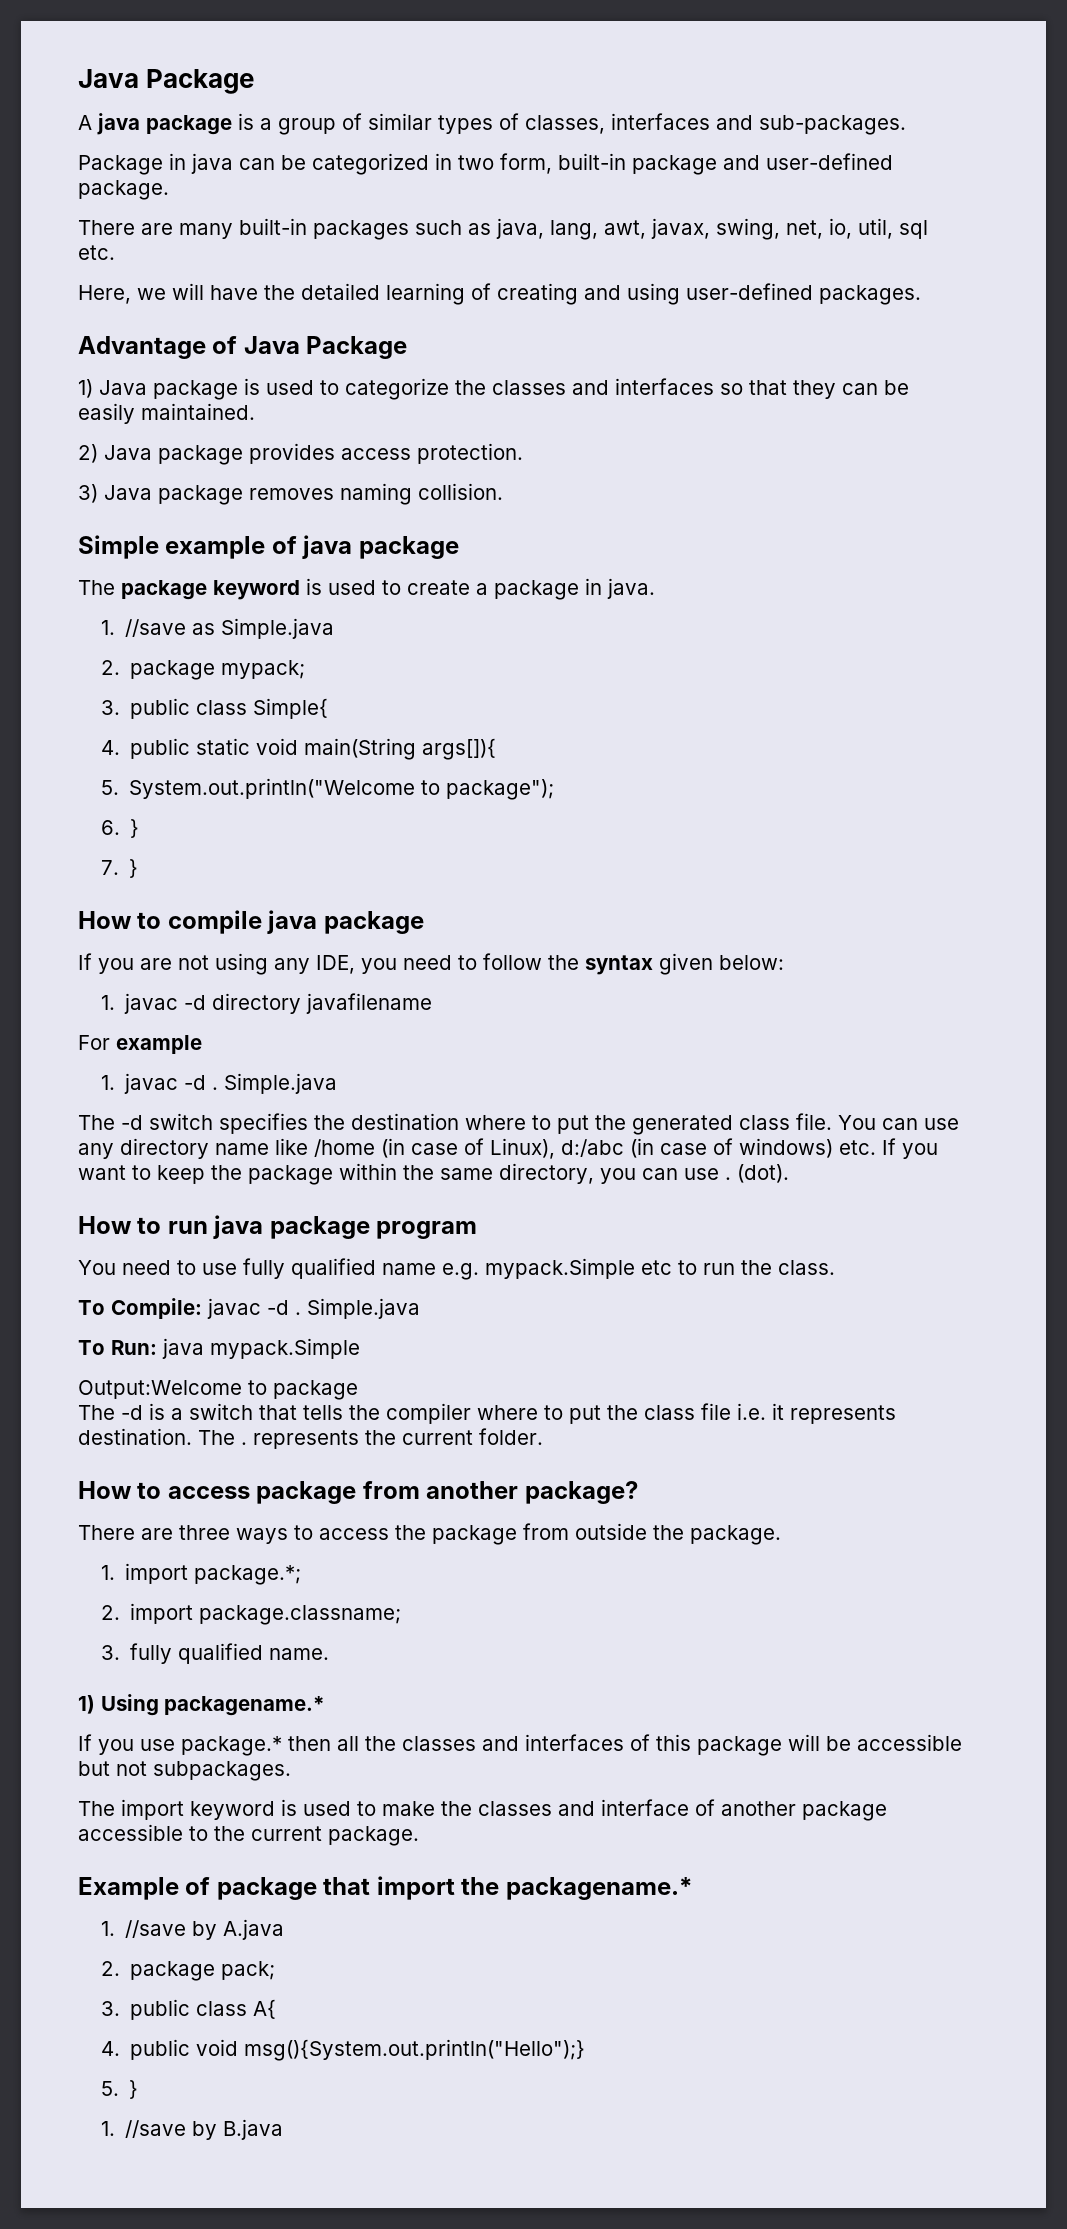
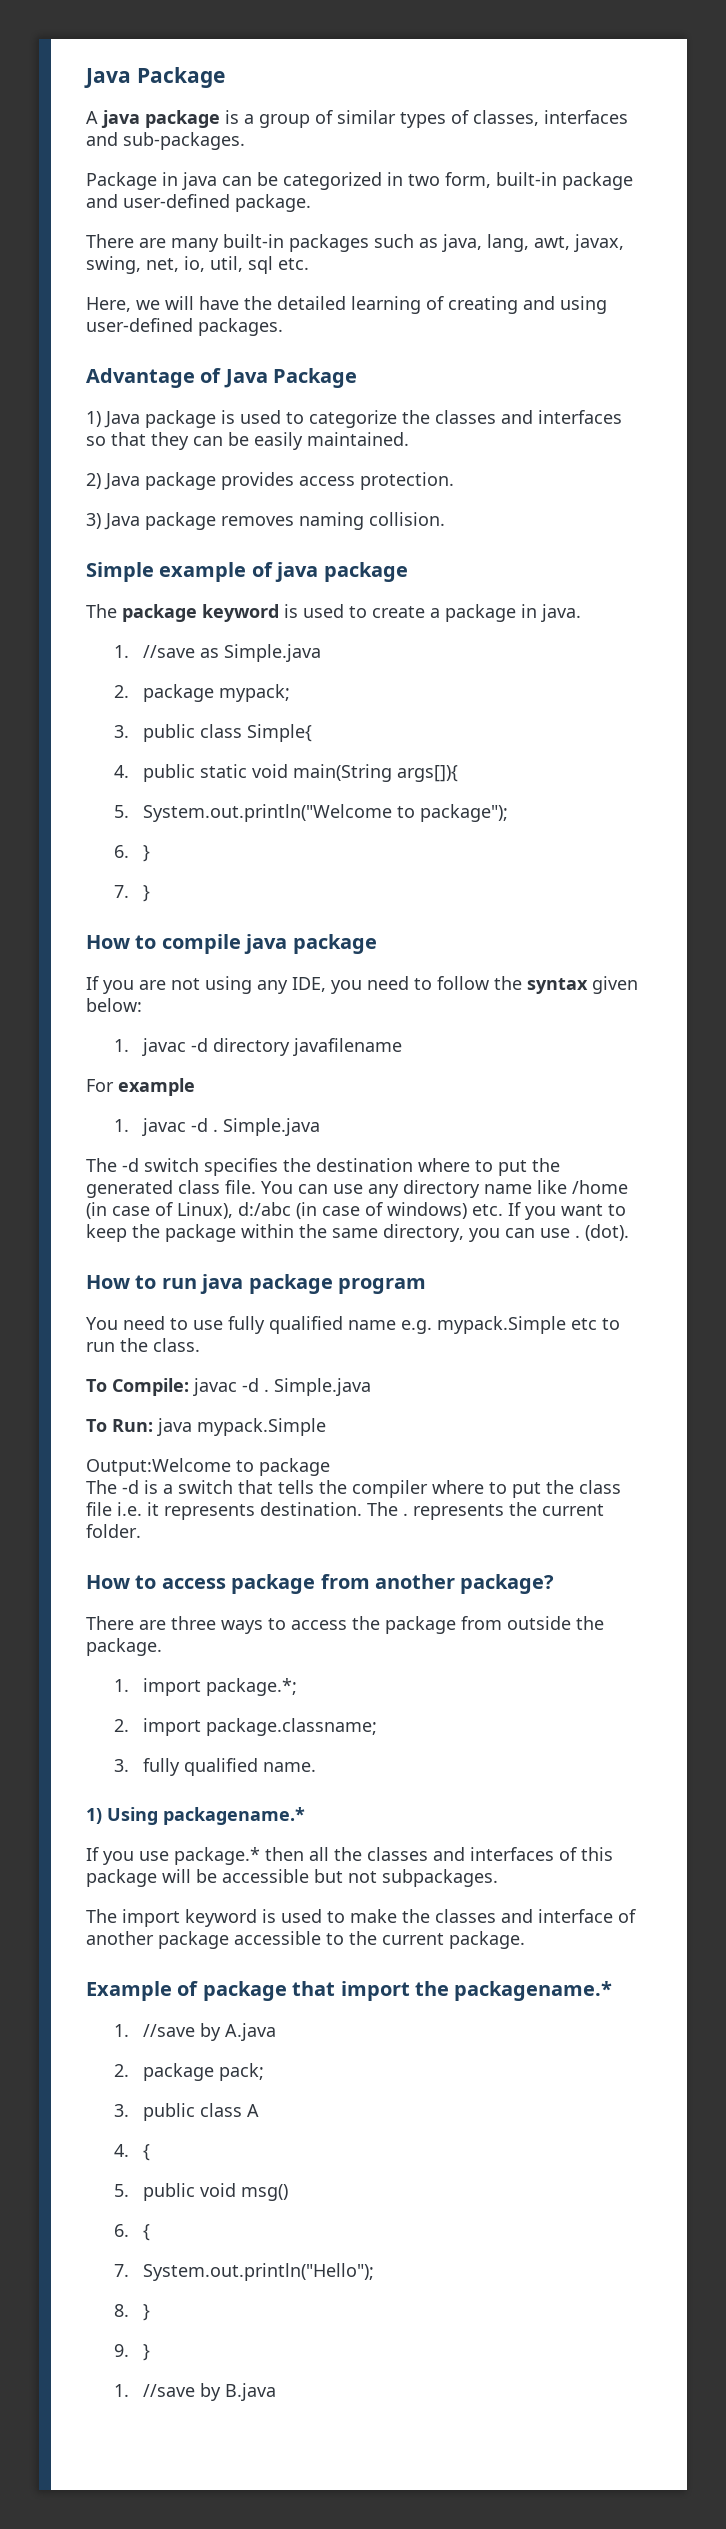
- 3. public class A{
- 4. public void msg(){System.out.println("Hello");}
- 5. }
+ 3. public class A
+ 4. {
+ 5. public void msg()
+ 6. {
+ 7. System.out.println("Hello");
+ 8. }
+ 9. }

